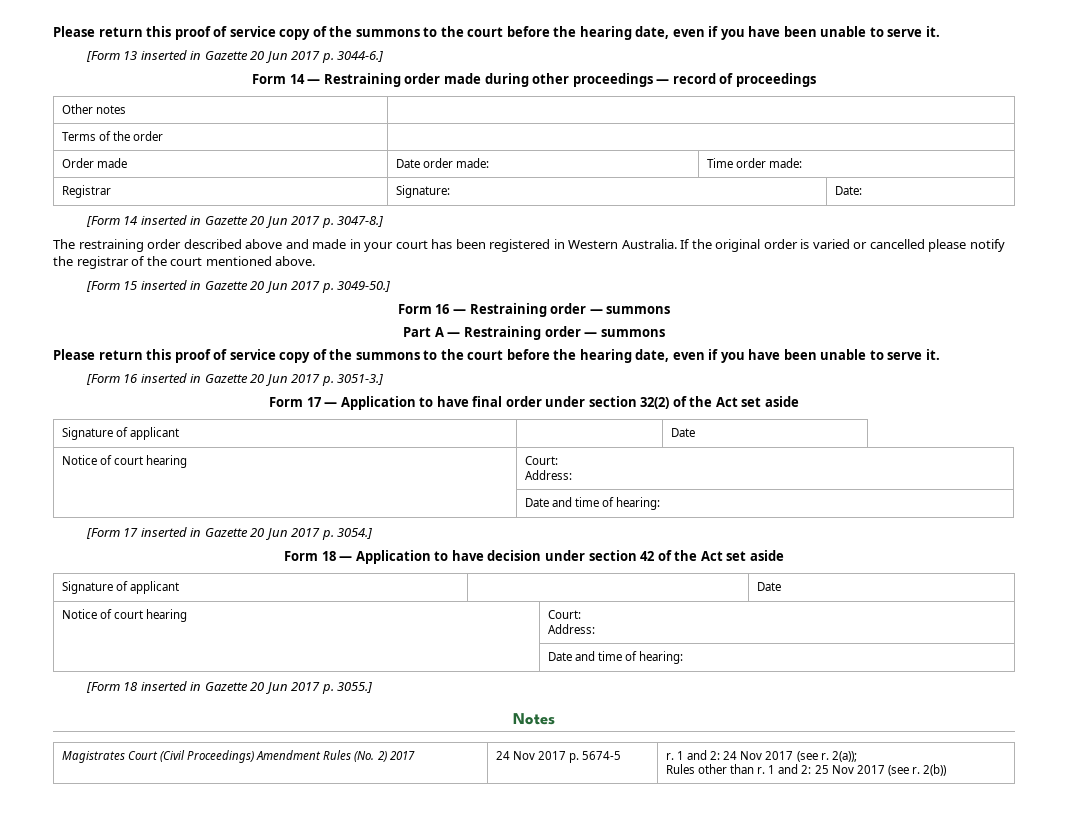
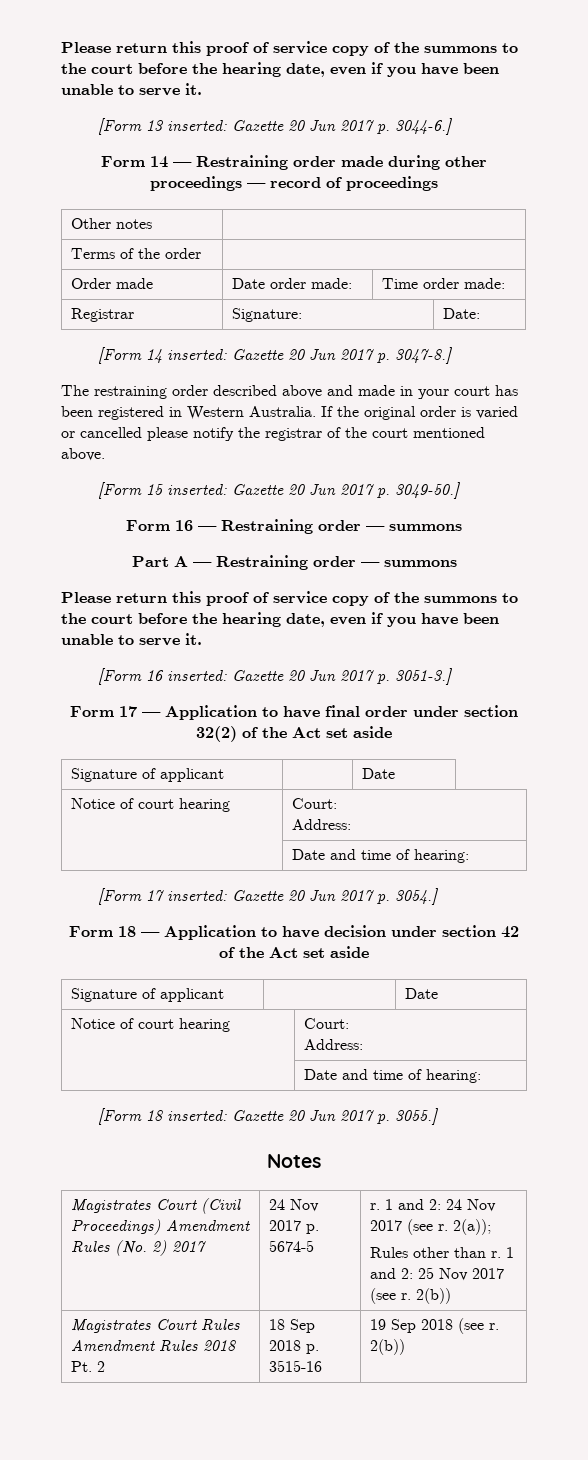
- [Form 13 inserted in Gazette 20 Jun 2017 p. 3044-6.]
+ [Form 13 inserted: Gazette 20 Jun 2017 p. 3044-6.]
- [Form 14 inserted in Gazette 20 Jun 2017 p. 3047-8.]
+ [Form 14 inserted: Gazette 20 Jun 2017 p. 3047-8.]
- [Form 15 inserted in Gazette 20 Jun 2017 p. 3049-50.]
+ [Form 15 inserted: Gazette 20 Jun 2017 p. 3049-50.]
- [Form 16 inserted in Gazette 20 Jun 2017 p. 3051-3.]
+ [Form 16 inserted: Gazette 20 Jun 2017 p. 3051-3.]
- [Form 17 inserted in Gazette 20 Jun 2017 p. 3054.]
+ [Form 17 inserted: Gazette 20 Jun 2017 p. 3054.]
- [Form 18 inserted in Gazette 20 Jun 2017 p. 3055.]
+ [Form 18 inserted: Gazette 20 Jun 2017 p. 3055.]
+ Magistrates Court Rules Amendment Rules 2018 Pt. 2 | 18 Sep 2018 p. 3515-16 | 19 Sep 2018 (see r. 2(b))

